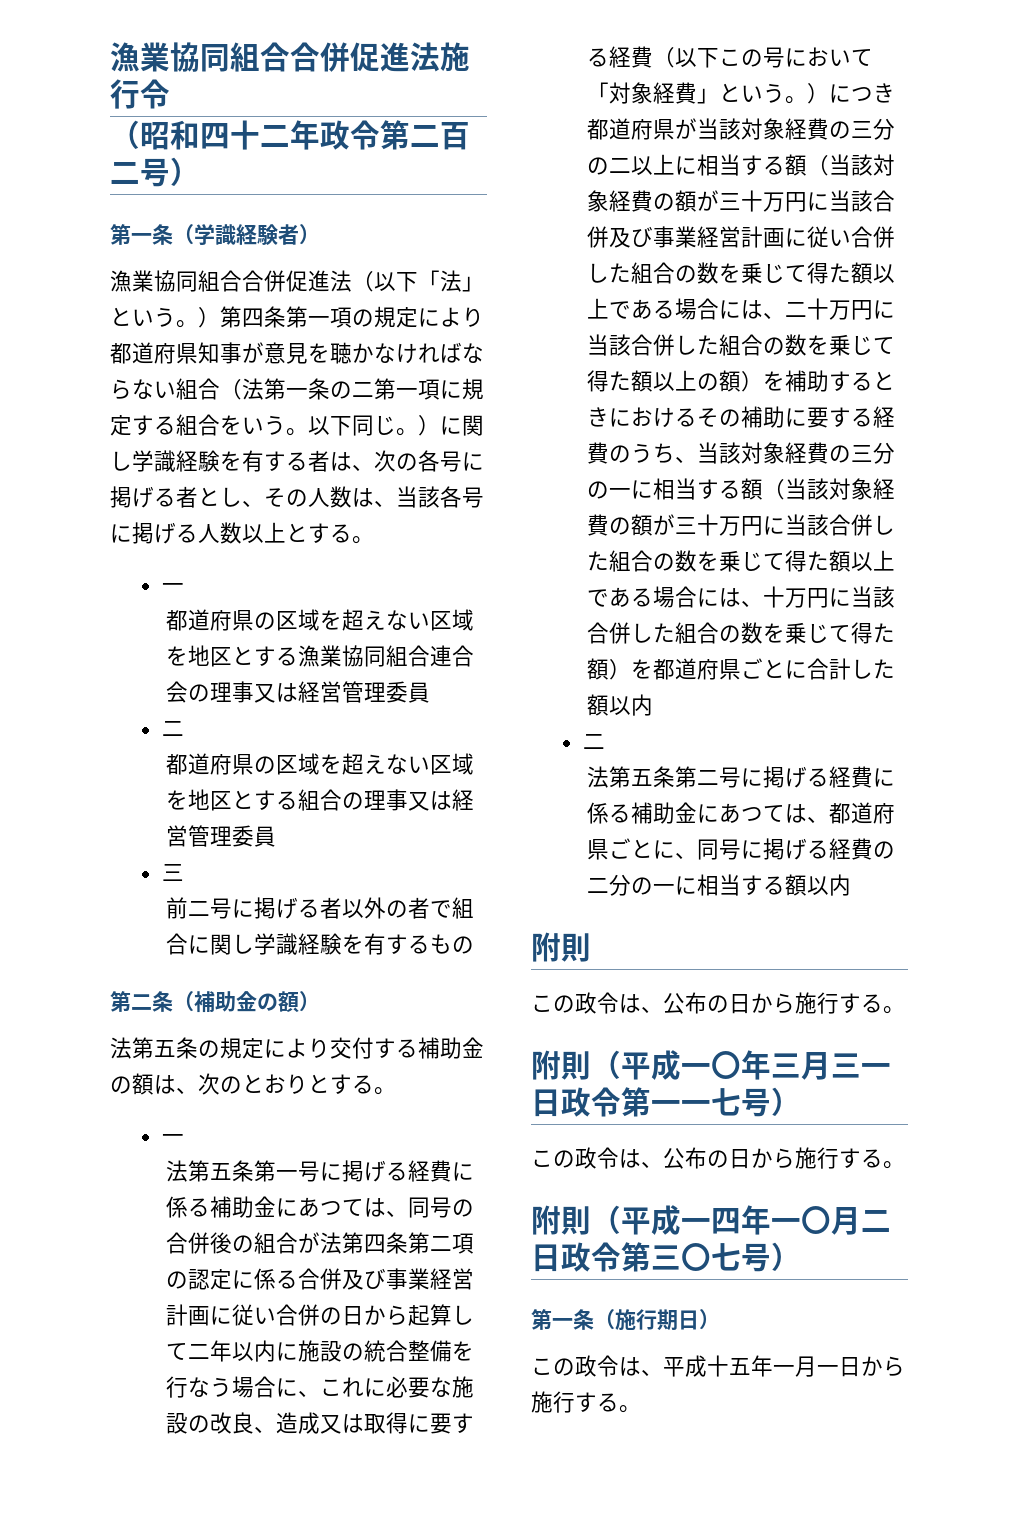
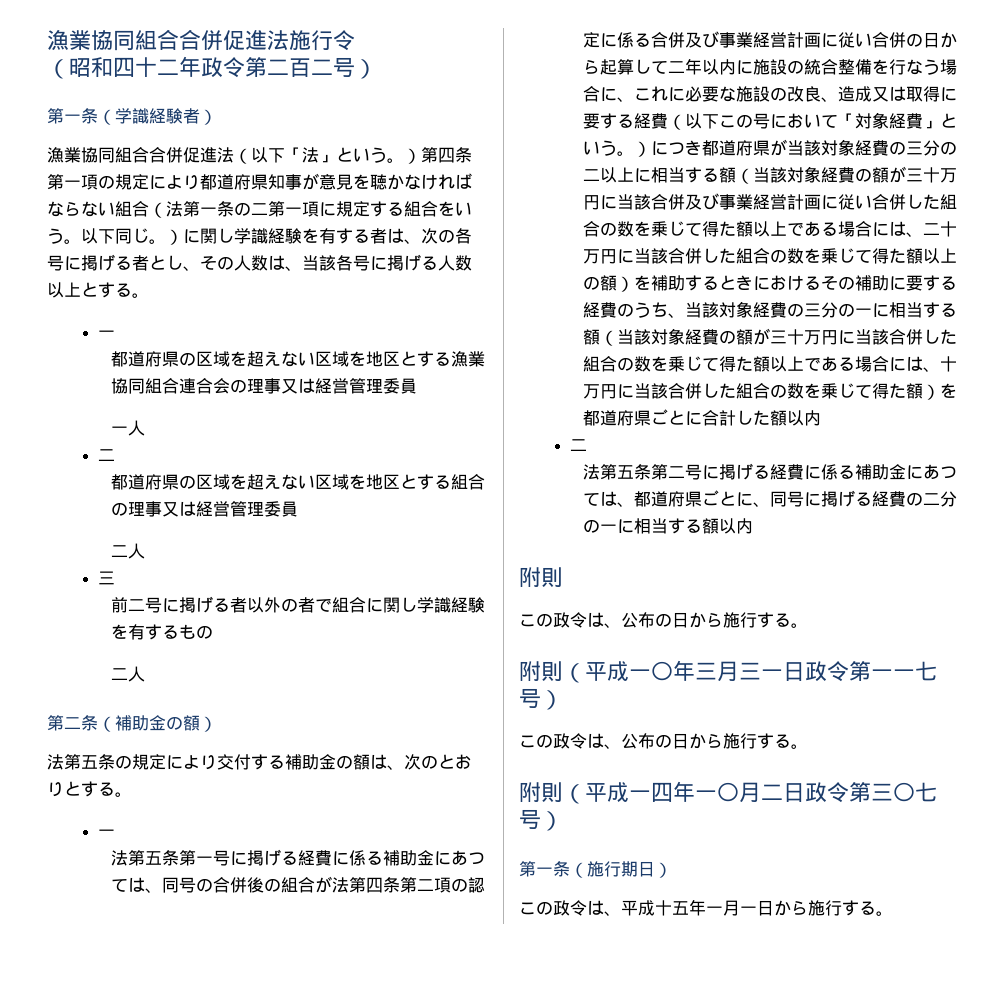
+ 一人
  都道府県の区域を超えない区域を地区とする組合の理事又は経営管理委員
+ 二人
  前二号に掲げる者以外の者で組合に関し学識経験を有するもの
+ 二人

